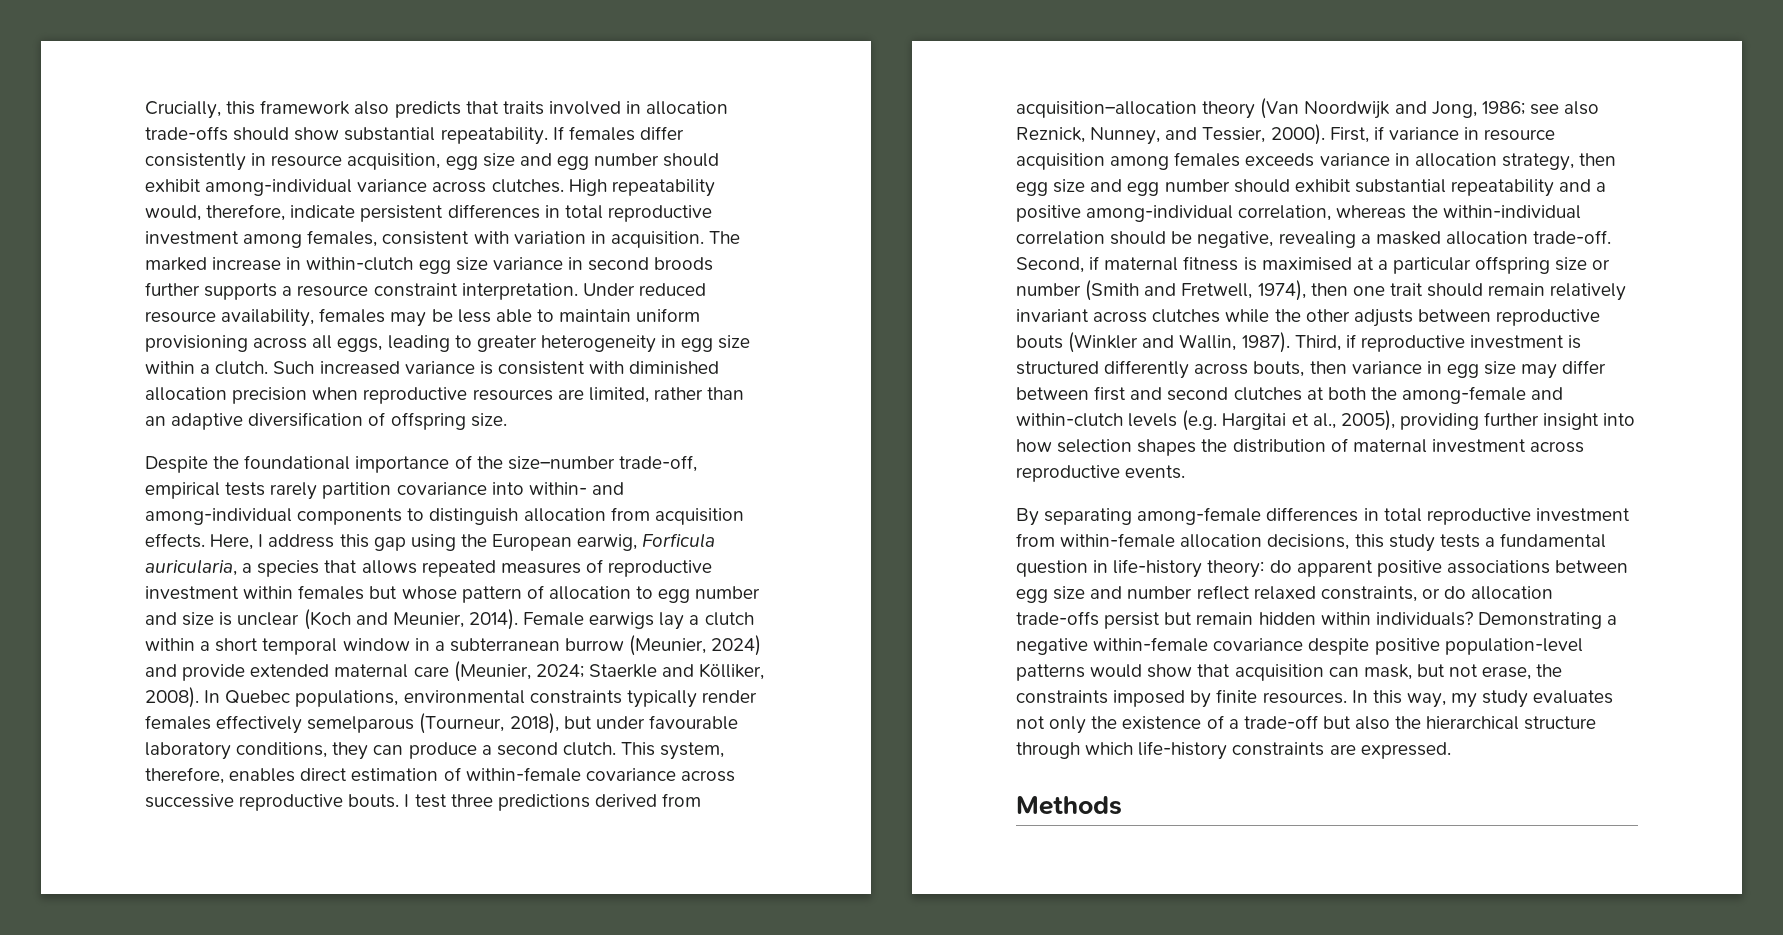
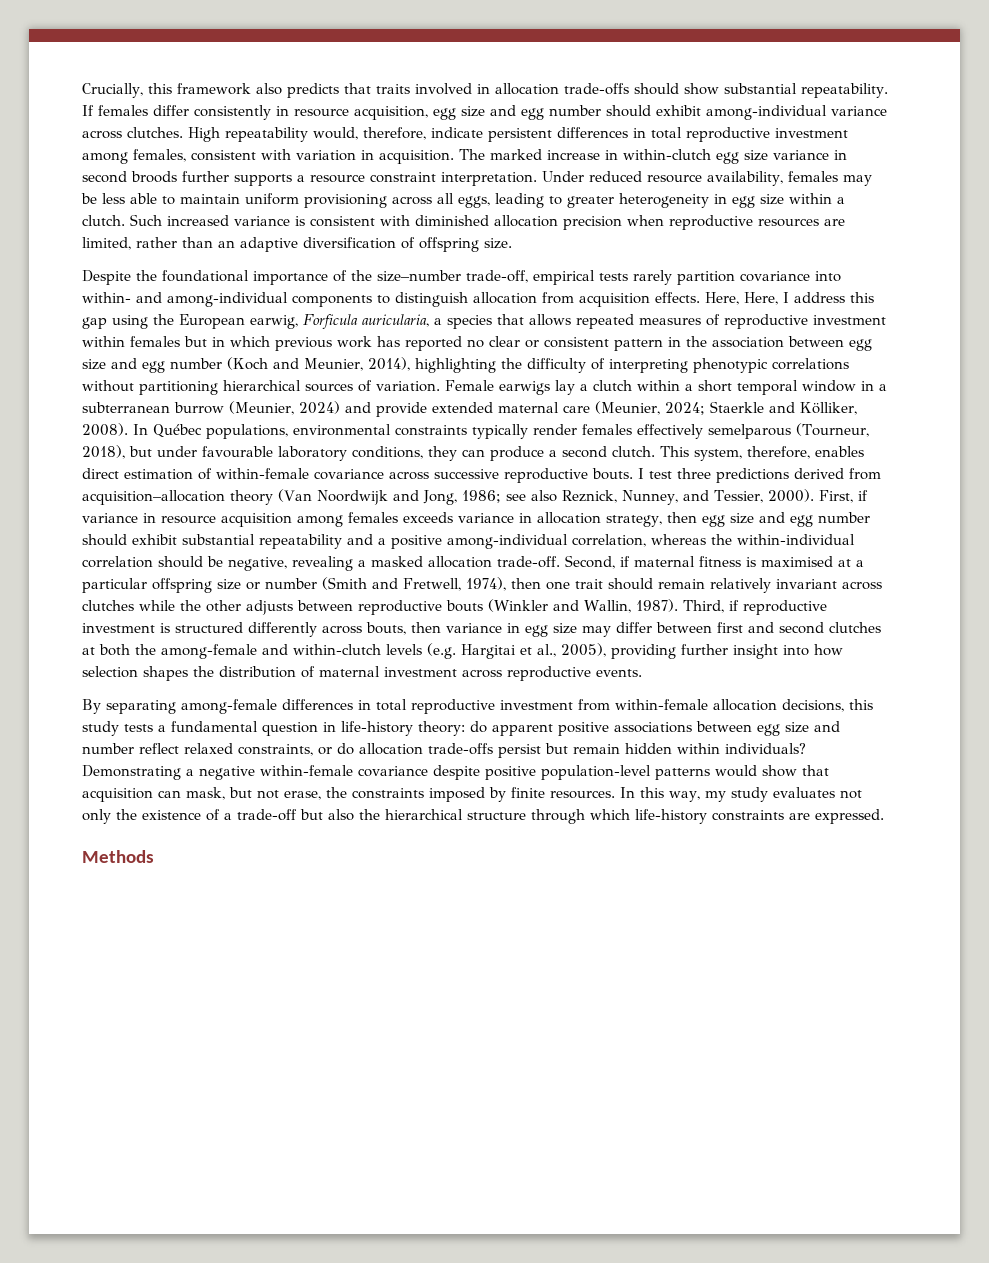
- Here, I address this gap using the European earwig, Forficula auricularia, a species that allows repeated measures of reproductive investment within females but whose pattern of allocation to egg number and size is unclear (Koch and Meunier, 2014).
+ Here, Here, I address this gap using the European earwig, Forficula auricularia, a species that allows repeated measures of reproductive investment within females but in which previous work has reported no clear or consistent pattern in the association between egg size and egg number (Koch and Meunier, 2014), highlighting the difficulty of interpreting phenotypic correlations without partitioning hierarchical sources of variation.
- In Quebec populations, environmental constraints typically render females effectively semelparous (Tourneur, 2018), but under favourable laboratory conditions, they can produce a second clutch.
+ In Québec populations, environmental constraints typically render females effectively semelparous (Tourneur, 2018), but under favourable laboratory conditions, they can produce a second clutch.

